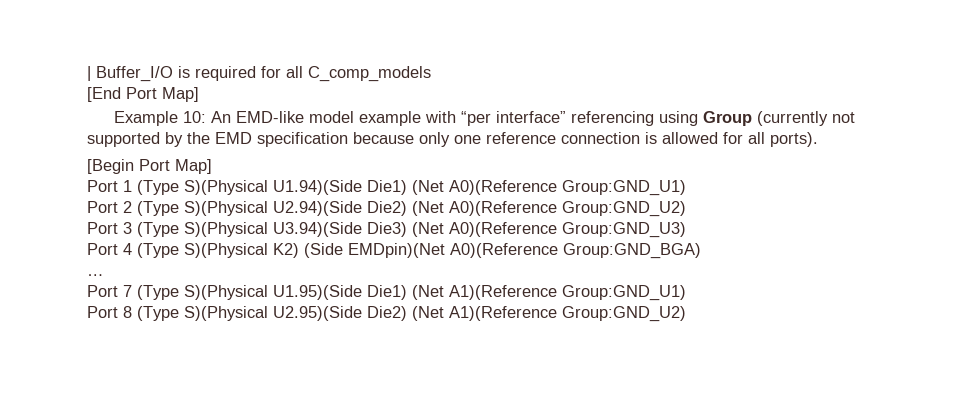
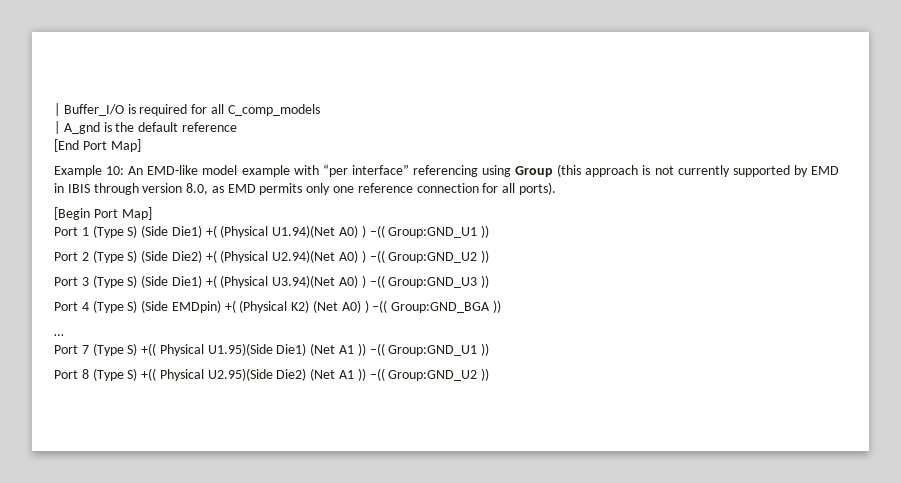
+ | A_gnd is the default reference
- Example 10: An EMD-like model example with “per interface” referencing using Group (currently not supported by the EMD specification because only one reference connection is allowed for all ports).
+ Example 10: An EMD-like model example with “per interface” referencing using Group (this approach is not currently supported by EMD in IBIS through version 8.0, as EMD permits only one reference connection for all ports).
- Port 1 (Type S)(Physical U1.94)(Side Die1) (Net A0)(Reference Group:GND_U1)
- Port 2 (Type S)(Physical U2.94)(Side Die2) (Net A0)(Reference Group:GND_U2)
- Port 3 (Type S)(Physical U3.94)(Side Die3) (Net A0)(Reference Group:GND_U3)
- Port 4 (Type S)(Physical K2) (Side EMDpin)(Net A0)(Reference Group:GND_BGA)
+ Port 1 (Type S) (Side Die1) +( (Physical U1.94)(Net A0) ) –(( Group:GND_U1 ))
+ Port 2 (Type S) (Side Die2) +( (Physical U2.94)(Net A0) ) –(( Group:GND_U2 ))
+ Port 3 (Type S) (Side Die1) +( (Physical U3.94)(Net A0) ) –(( Group:GND_U3 ))
+ Port 4 (Type S) (Side EMDpin) +( (Physical K2) (Net A0) ) –(( Group:GND_BGA ))
  …
- Port 7 (Type S)(Physical U1.95)(Side Die1) (Net A1)(Reference Group:GND_U1)
- Port 8 (Type S)(Physical U2.95)(Side Die2) (Net A1)(Reference Group:GND_U2)
+ Port 7 (Type S) +(( Physical U1.95)(Side Die1) (Net A1 )) –(( Group:GND_U1 ))
+ Port 8 (Type S) +(( Physical U2.95)(Side Die2) (Net A1 )) –(( Group:GND_U2 ))

